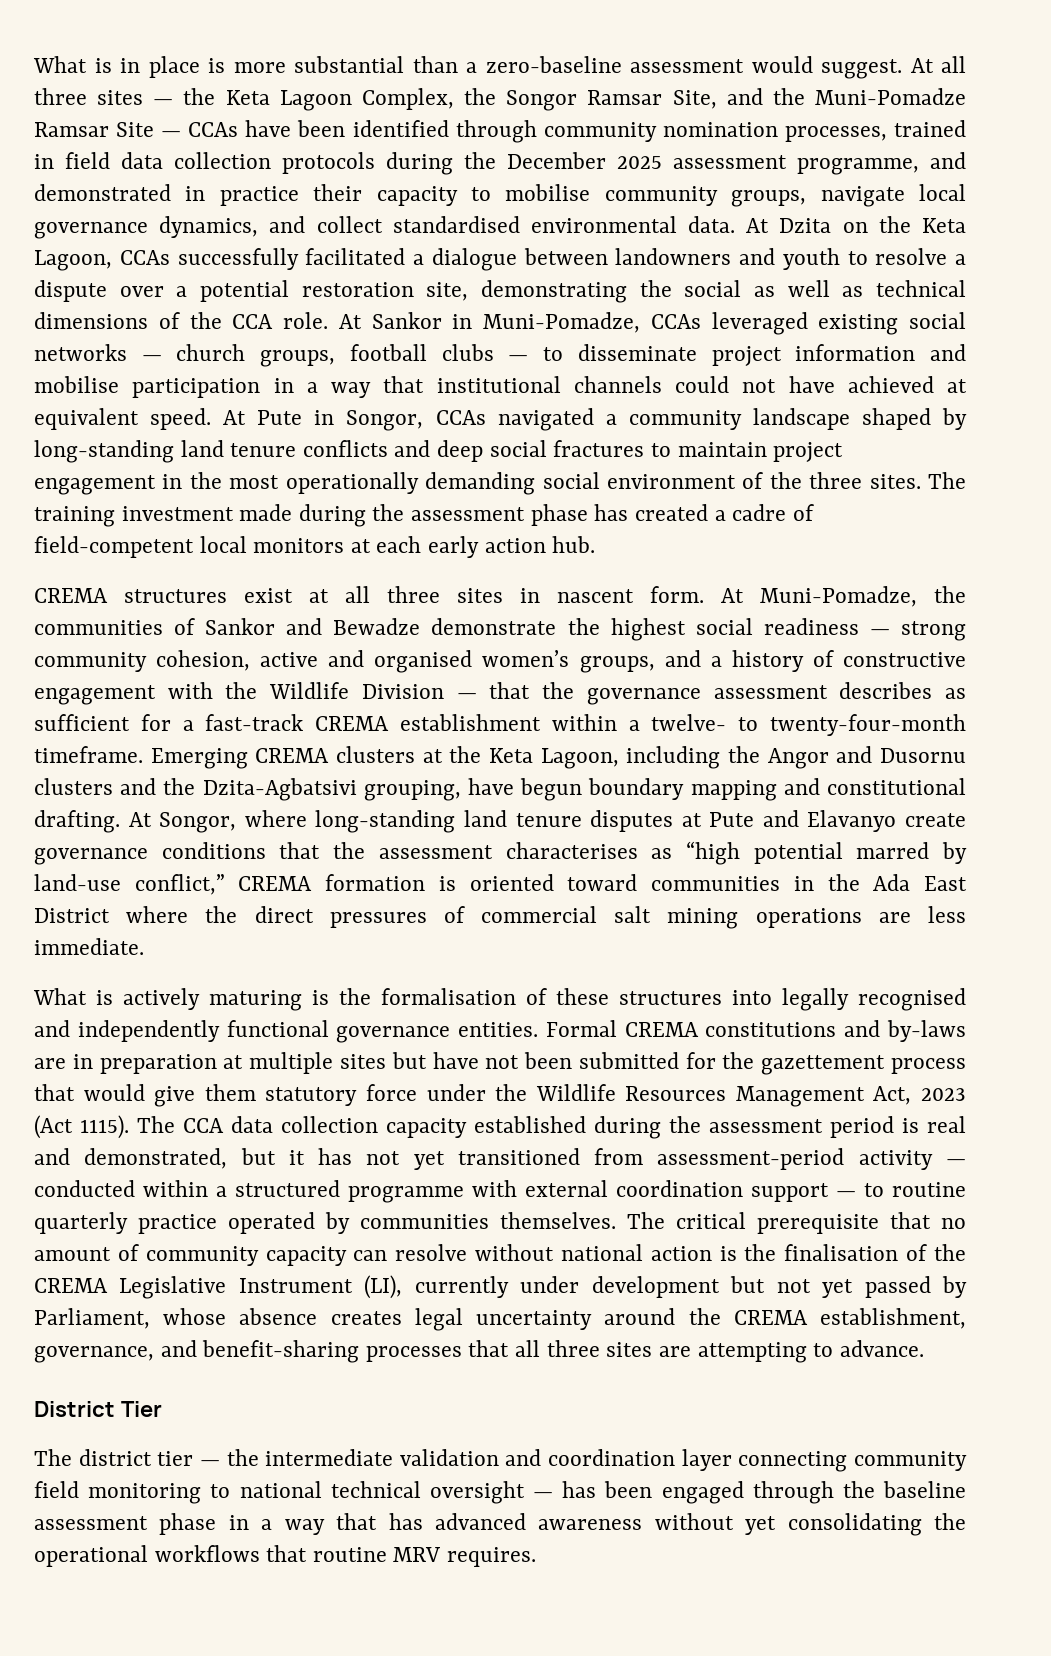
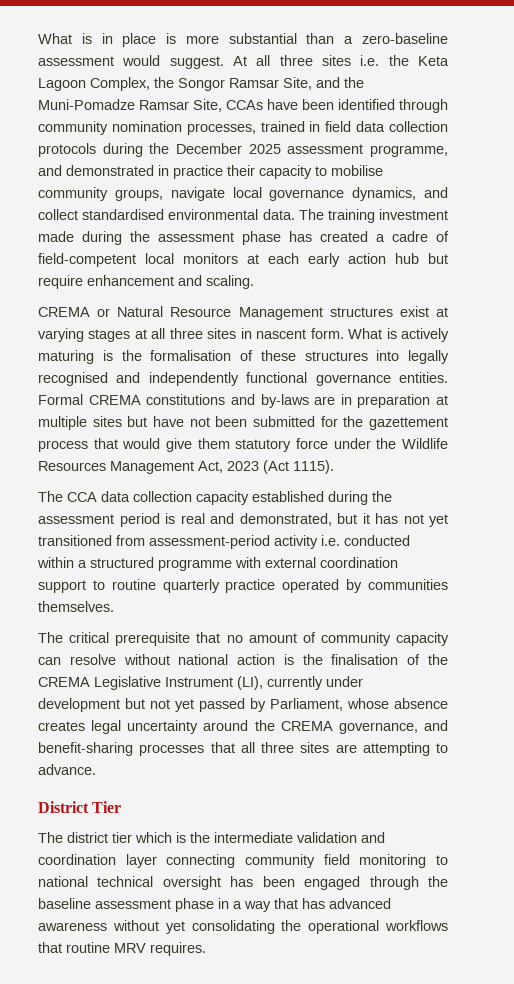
- At all three sites — the Keta Lagoon Complex, the Songor Ramsar Site, and the Muni-Pomadze Ramsar Site — CCAs have been identified through community nomination processes, trained in field data collection protocols during the December 2025 assessment programme, and demonstrated in practice their capacity to mobilise community groups, navigate local governance dynamics, and collect standardised environmental data.
+ At all three sites i.e. the Keta Lagoon Complex, the Songor Ramsar Site, and the Muni-Pomadze Ramsar Site, CCAs have been identified through community nomination processes, trained in field data collection protocols during the December 2025 assessment programme, and demonstrated in practice their capacity to mobilise community groups, navigate local governance dynamics, and collect standardised environmental data.
- At Dzita on the Keta Lagoon, CCAs successfully facilitated a dialogue between landowners and youth to resolve a dispute over a potential restoration site, demonstrating the social as well as technical dimensions of the CCA role. At Sankor in Muni-Pomadze, CCAs leveraged existing social networks — church groups, football clubs — to disseminate project information and mobilise participation in a way that institutional channels could not have achieved at equivalent speed. At Pute in Songor, CCAs navigated a community landscape shaped by long-standing land tenure conflicts and deep social fractures to maintain project engagement in the most operationally demanding social environment of the three sites.
- The training investment made during the assessment phase has created a cadre of field-competent local monitors at each early action hub.
- CREMA structures exist at all three sites in nascent form. At Muni-Pomadze, the communities of Sankor and Bewadze demonstrate the highest social readiness — strong community cohesion, active and organised women’s groups, and a history of constructive engagement with the Wildlife Division — that the governance assessment describes as sufficient for a fast-track CREMA establishment within a twelve- to twenty-four-month timeframe. Emerging CREMA clusters at the Keta Lagoon, including the Angor and Dusornu clusters and the Dzita-Agbatsivi grouping, have begun boundary mapping and constitutional drafting. At Songor, where long-standing land tenure disputes at Pute and Elavanyo create governance conditions that the assessment characterises as “high potential marred by land-use conflict,” CREMA formation is oriented toward communities in the Ada East District where the direct pressures of commercial salt mining operations are less immediate.
- What is actively maturing is the formalisation of these structures into legally recognised and independently functional governance entities.
+ The training investment made during the assessment phase has created a cadre of field-competent local monitors at each early action hub but require enhancement and scaling.
+ CREMA or Natural Resource Management structures exist at varying stages at all three sites in nascent form. What is actively maturing is the formalisation of these structures into legally recognised and independently functional governance entities.
- Formal CREMA constitutions and by-laws are in preparation at multiple sites but have not been submitted for the gazettement process that would give them statutory force under the Wildlife Resources Management Act, 2023 (Act 1115). The CCA data collection capacity established during the assessment period is real and demonstrated, but it has not yet transitioned from assessment-period activity — conducted within a structured programme with external coordination support — to routine quarterly practice operated by communities themselves. The critical prerequisite that no amount of community capacity can resolve without national action is the finalisation of the CREMA Legislative Instrument (LI), currently under development but not yet passed by Parliament, whose absence creates legal uncertainty around the CREMA establishment, governance, and benefit-sharing processes that all three sites are attempting to advance.
+ Formal CREMA constitutions and by-laws are in preparation at multiple sites but have not been submitted for the gazettement process that would give them statutory force under the Wildlife Resources Management Act, 2023 (Act 1115).
+ The CCA data collection capacity established during the assessment period is real and demonstrated, but it has not yet transitioned from assessment-period activity i.e. conducted within a structured programme with external coordination support to routine quarterly practice operated by communities themselves.
+ The critical prerequisite that no amount of community capacity can resolve without national action is the finalisation of the CREMA Legislative Instrument (LI), currently under development but not yet passed by Parliament, whose absence creates legal uncertainty around the CREMA governance, and benefit-sharing processes that all three sites are attempting to advance.
- The district tier — the intermediate validation and coordination layer connecting community field monitoring to national technical oversight — has been engaged through the baseline assessment phase in a way that has advanced awareness without yet consolidating the operational workflows that routine MRV requires.
+ The district tier which is the intermediate validation and coordination layer connecting community field monitoring to national technical oversight has been engaged through the baseline assessment phase in a way that has advanced awareness without yet consolidating the operational workflows that routine MRV requires.

